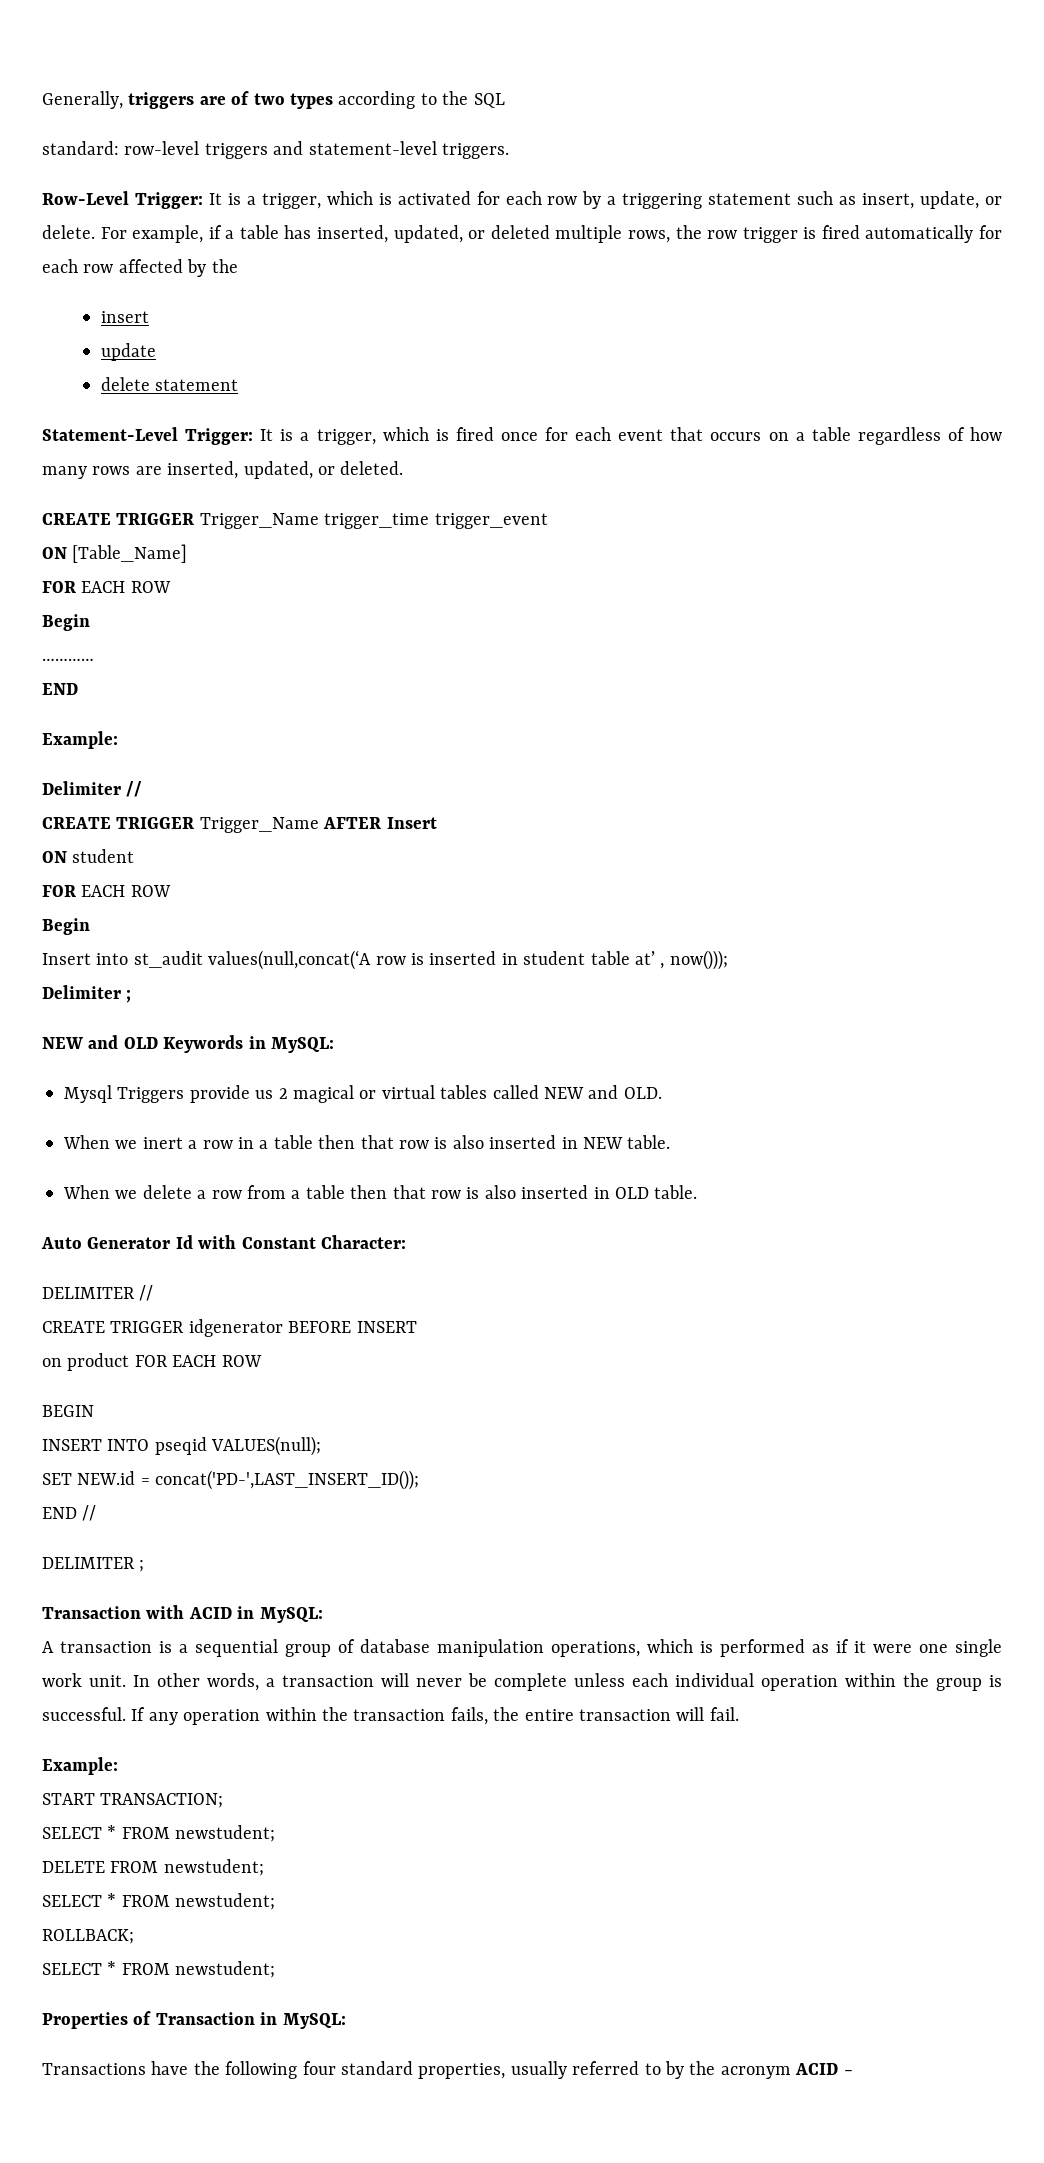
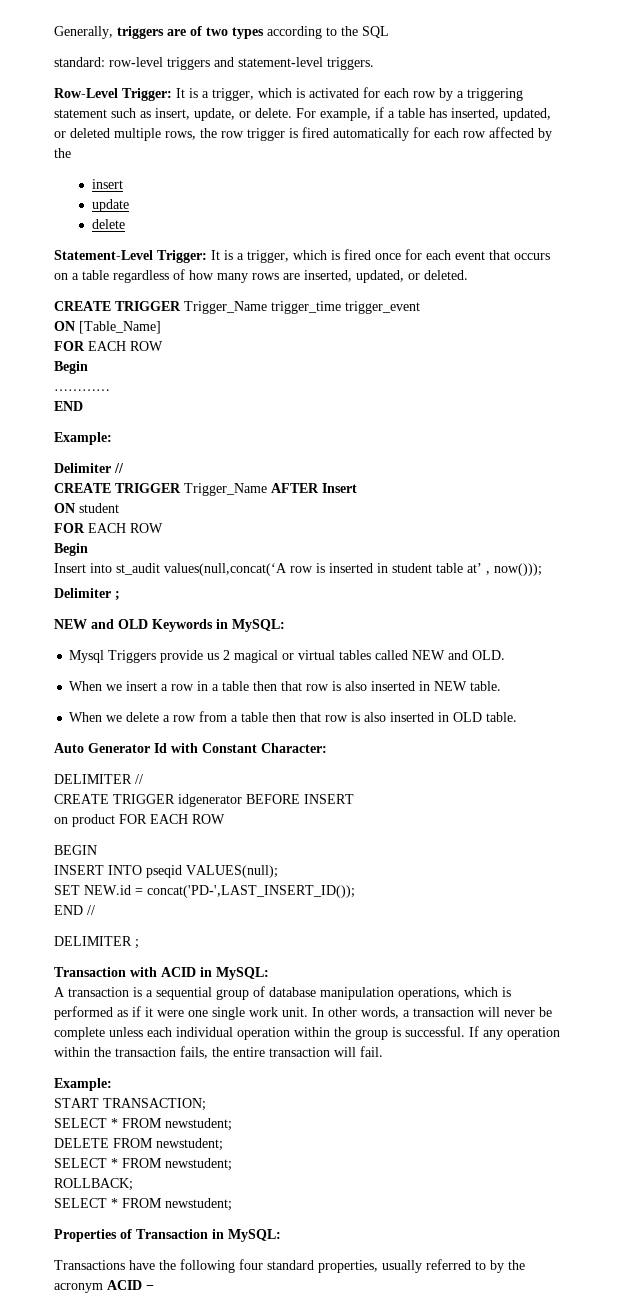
  update
- delete statement
+ delete
- When we inert a row in a table then that row is also inserted in NEW table.
+ When we insert a row in a table then that row is also inserted in NEW table.

